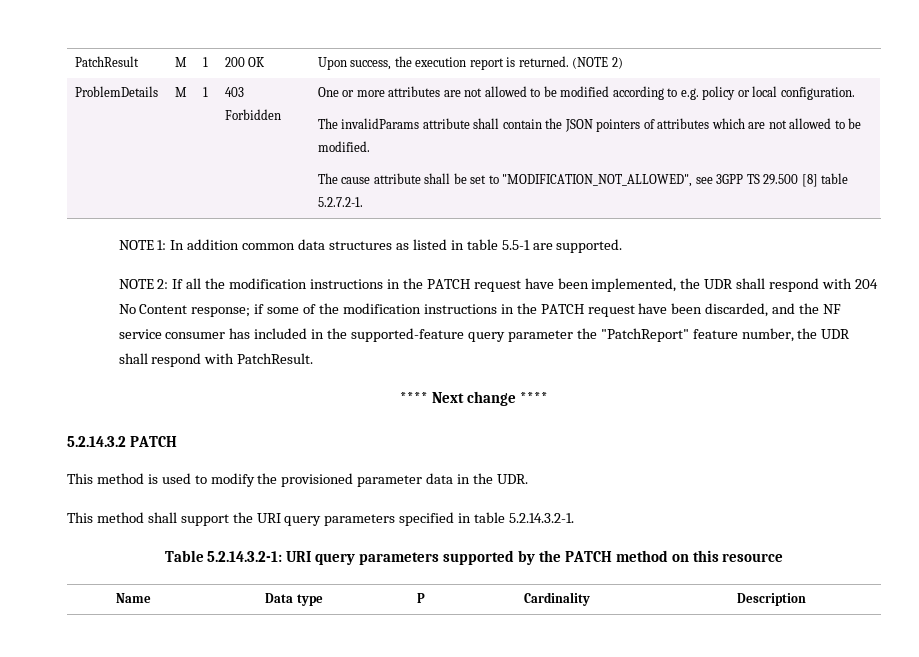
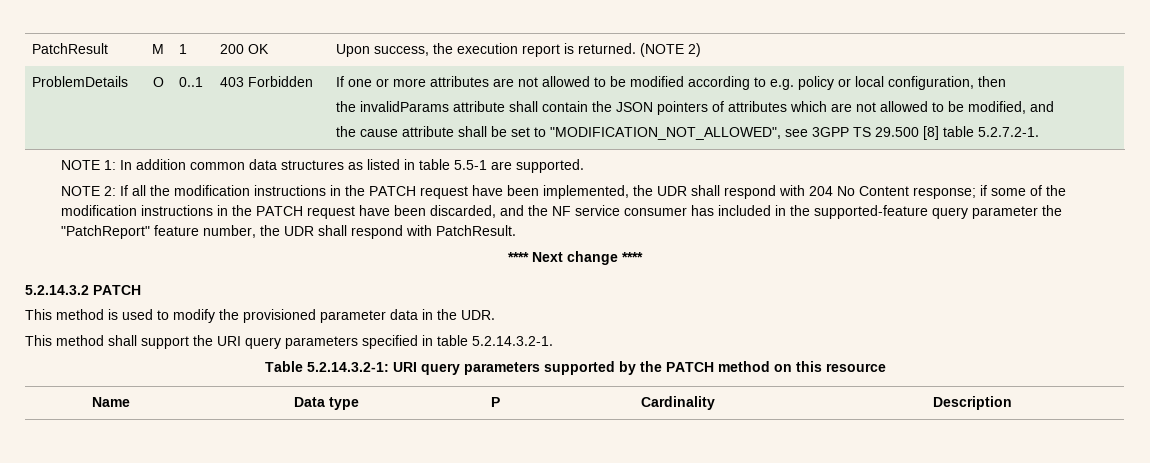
- ProblemDetails | M | 1
+ ProblemDetails | O | 0..1
- One or more attributes are not allowed to be modified according to e.g. policy or local configuration.
- The invalidParams attribute shall contain the JSON pointers of attributes which are not allowed to be modified.
- The cause attribute shall be set to "MODIFICATION_NOT_ALLOWED", see 3GPP TS 29.500 [8] table 5.2.7.2-1.
+ If one or more attributes are not allowed to be modified according to e.g. policy or local configuration, then
+ the invalidParams attribute shall contain the JSON pointers of attributes which are not allowed to be modified, and
+ the cause attribute shall be set to "MODIFICATION_NOT_ALLOWED", see 3GPP TS 29.500 [8] table 5.2.7.2-1.

